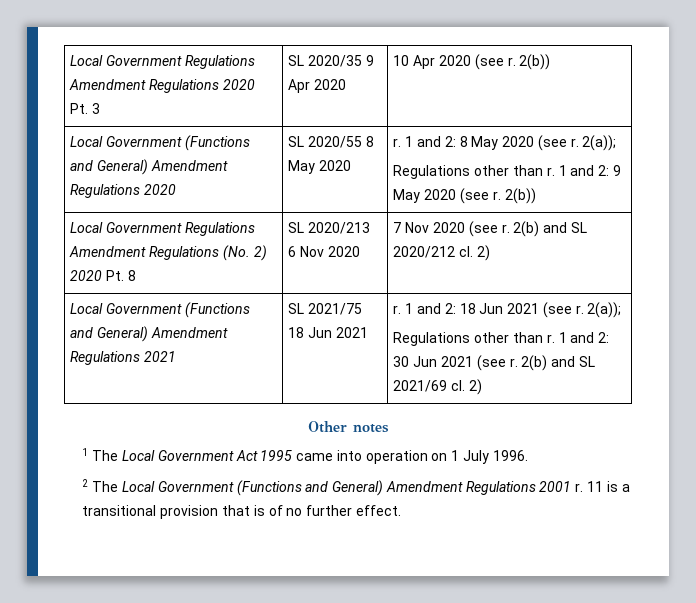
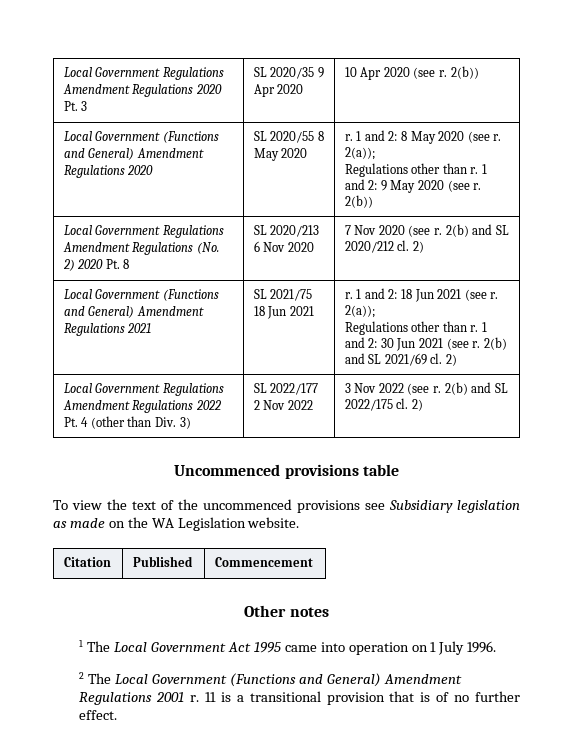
+ Local Government Regulations Amendment Regulations 2022 Pt. 4 (other than Div. 3) | SL 2022/177 2 Nov 2022 | 3 Nov 2022 (see r. 2(b) and SL 2022/175 cl. 2)
+ Uncommenced provisions table
+ To view the text of the uncommenced provisions see Subsidiary legislation as made on the WA Legislation website.
+ Citation | Published | Commencement

